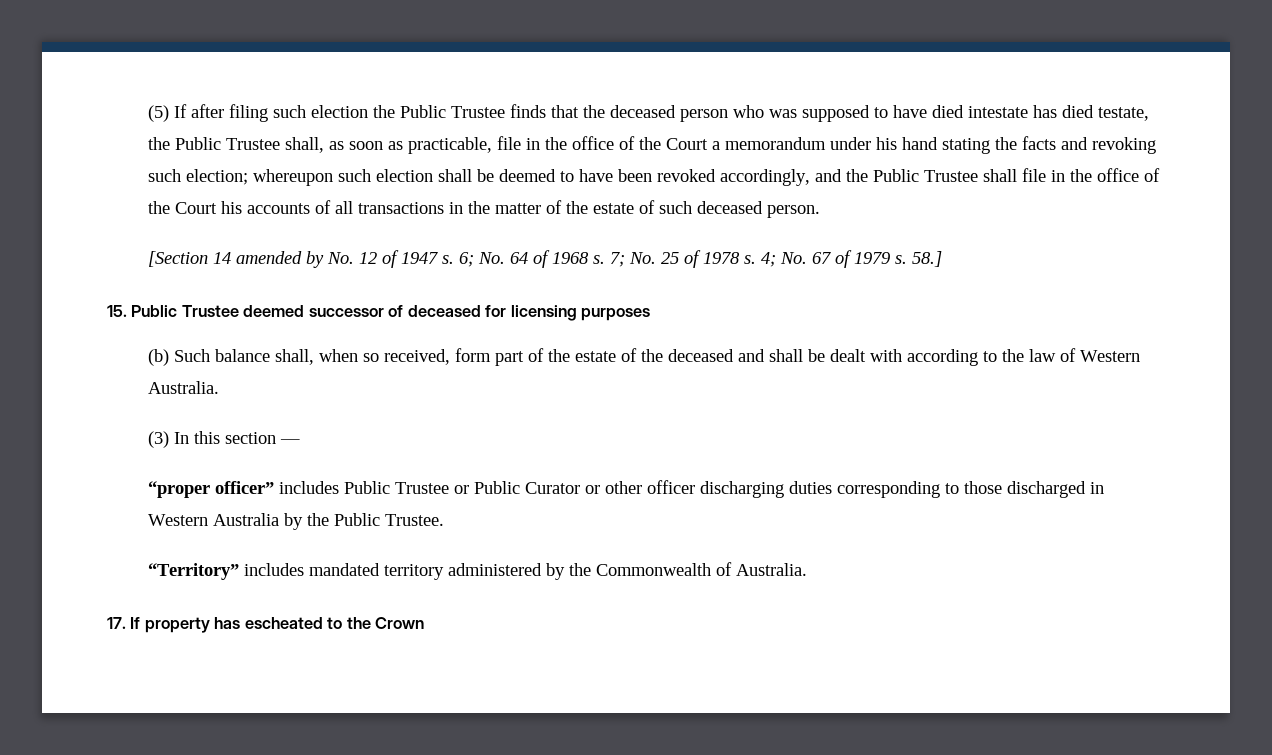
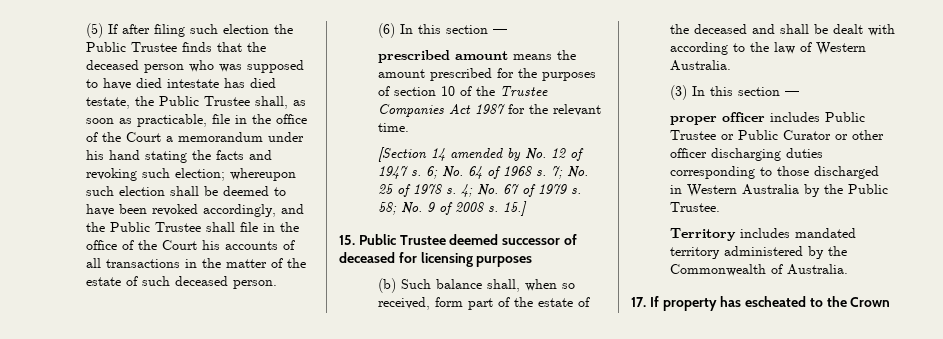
+ (6) In this section —
+ prescribed amount means the amount prescribed for the purposes of section 10 of the Trustee Companies Act 1987 for the relevant time.
- 58.]
+ 58; No. 9 of 2008 s. 15.]
- “proper officer” includes Public Trustee or Public Curator or other officer discharging duties corresponding to those discharged in Western Australia by the Public Trustee.
+ proper officer includes Public Trustee or Public Curator or other officer discharging duties corresponding to those discharged in Western Australia by the Public Trustee.
- “Territory” includes mandated territory administered by the Commonwealth of Australia.
+ Territory includes mandated territory administered by the Commonwealth of Australia.

